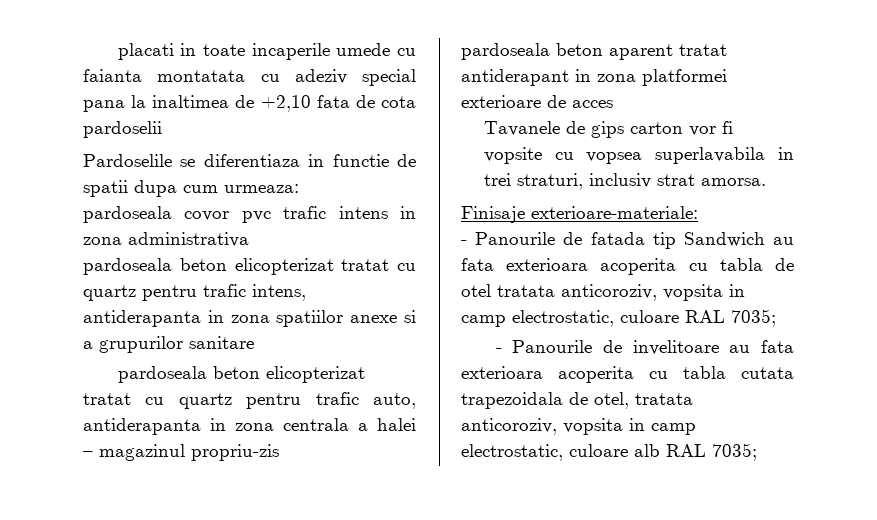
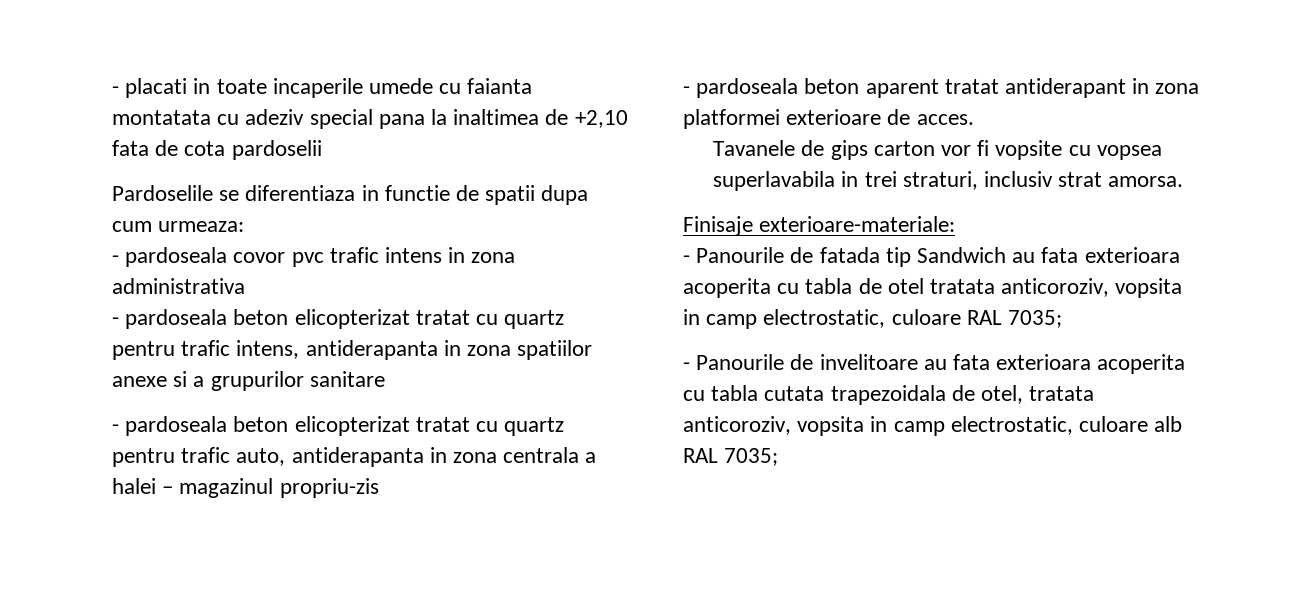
- placati in toate incaperile umede cu faianta montatata cu adeziv special pana la inaltimea de +2,10 fata de cota pardoselii
+ - placati in toate incaperile umede cu faianta montatata cu adeziv special pana la inaltimea de +2,10 fata de cota pardoselii
- pardoseala covor pvc trafic intens in zona administrativa
+ - pardoseala covor pvc trafic intens in zona administrativa
- pardoseala beton elicopterizat tratat cu quartz pentru trafic intens, antiderapanta in zona spatiilor anexe si a grupurilor sanitare
+ - pardoseala beton elicopterizat tratat cu quartz pentru trafic intens, antiderapanta in zona spatiilor anexe si a grupurilor sanitare
- pardoseala beton elicopterizat tratat cu quartz pentru trafic auto, antiderapanta in zona centrala a halei – magazinul propriu-zis
+ - pardoseala beton elicopterizat tratat cu quartz pentru trafic auto, antiderapanta in zona centrala a halei – magazinul propriu-zis
- pardoseala beton aparent tratat antiderapant in zona platformei exterioare de acces
+ - pardoseala beton aparent tratat antiderapant in zona platformei exterioare de acces.

